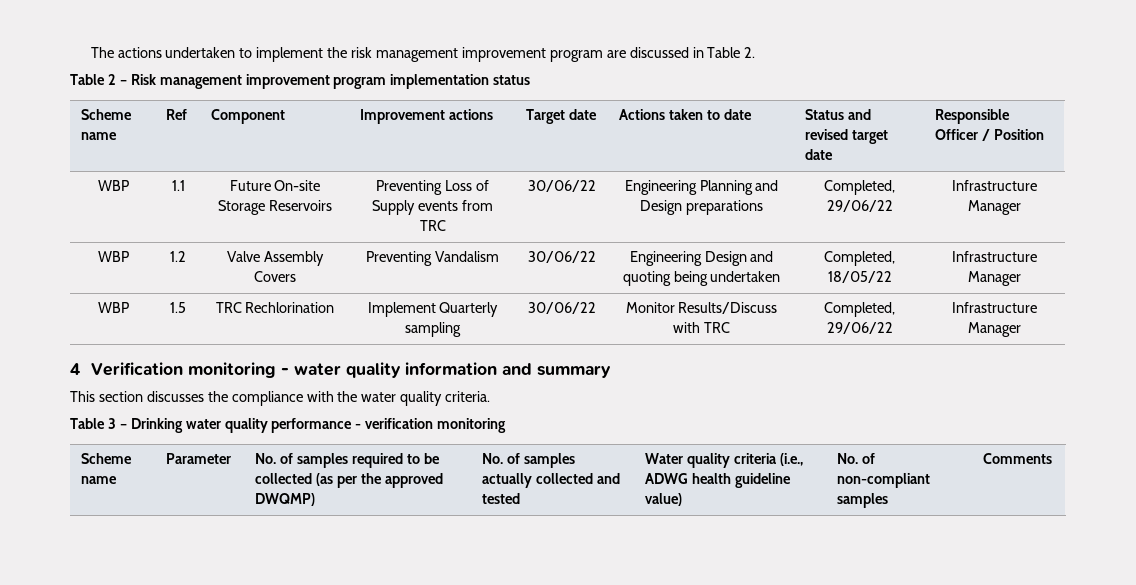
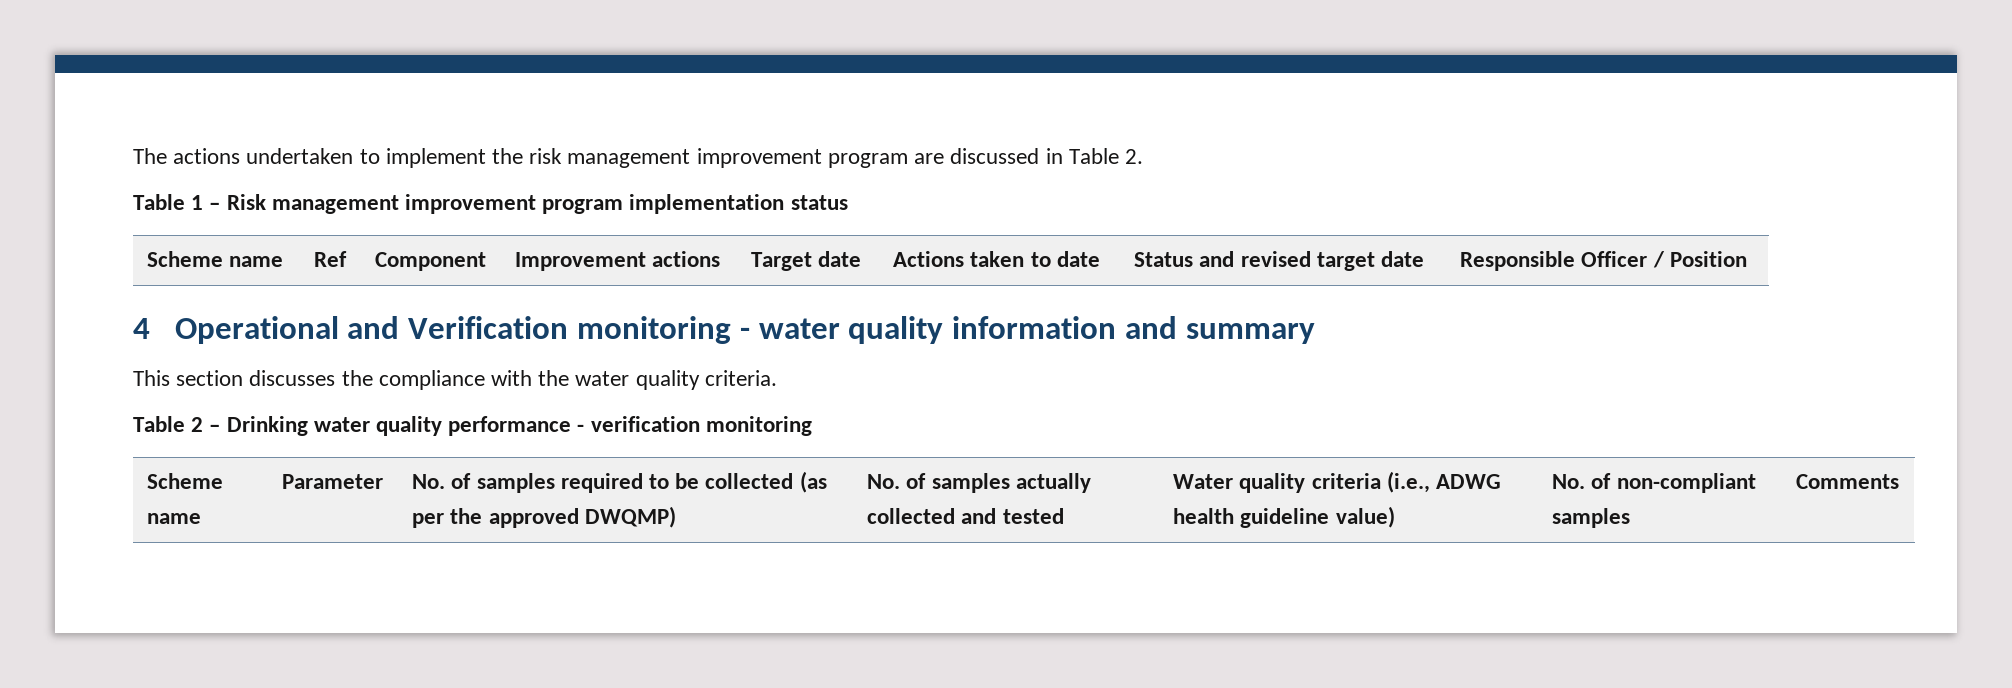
- Table 2 – Risk management improvement program implementation status
+ Table 1 – Risk management improvement program implementation status
- WBP | 1.1 | Future On-site Storage Reservoirs | Preventing Loss of Supply events from TRC | 30/06/22 | Engineering Planning and Design preparations | Completed, 29/06/22 | Infrastructure Manager
- WBP | 1.2 | Valve Assembly Covers | Preventing Vandalism | 30/06/22 | Engineering Design and quoting being undertaken | Completed, 18/05/22 | Infrastructure Manager
- WBP | 1.5 | TRC Rechlorination | Implement Quarterly sampling | 30/06/22 | Monitor Results/Discuss with TRC | Completed, 29/06/22 | Infrastructure Manager
- 4 Verification monitoring - water quality information and summary
+ 4 Operational and Verification monitoring - water quality information and summary
- Table 3 – Drinking water quality performance - verification monitoring
+ Table 2 – Drinking water quality performance - verification monitoring

